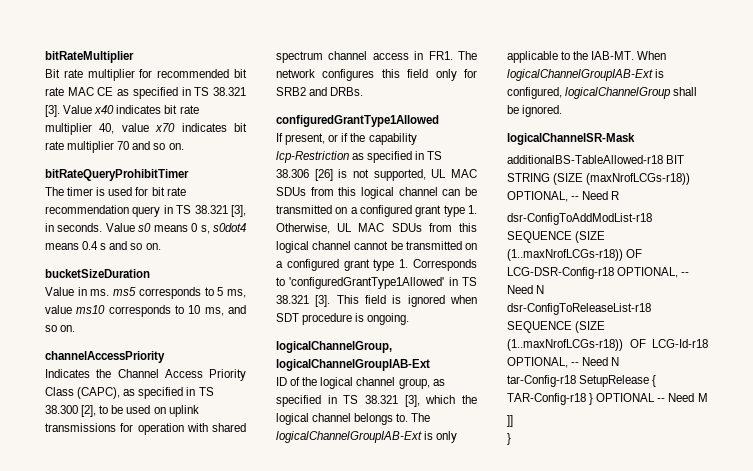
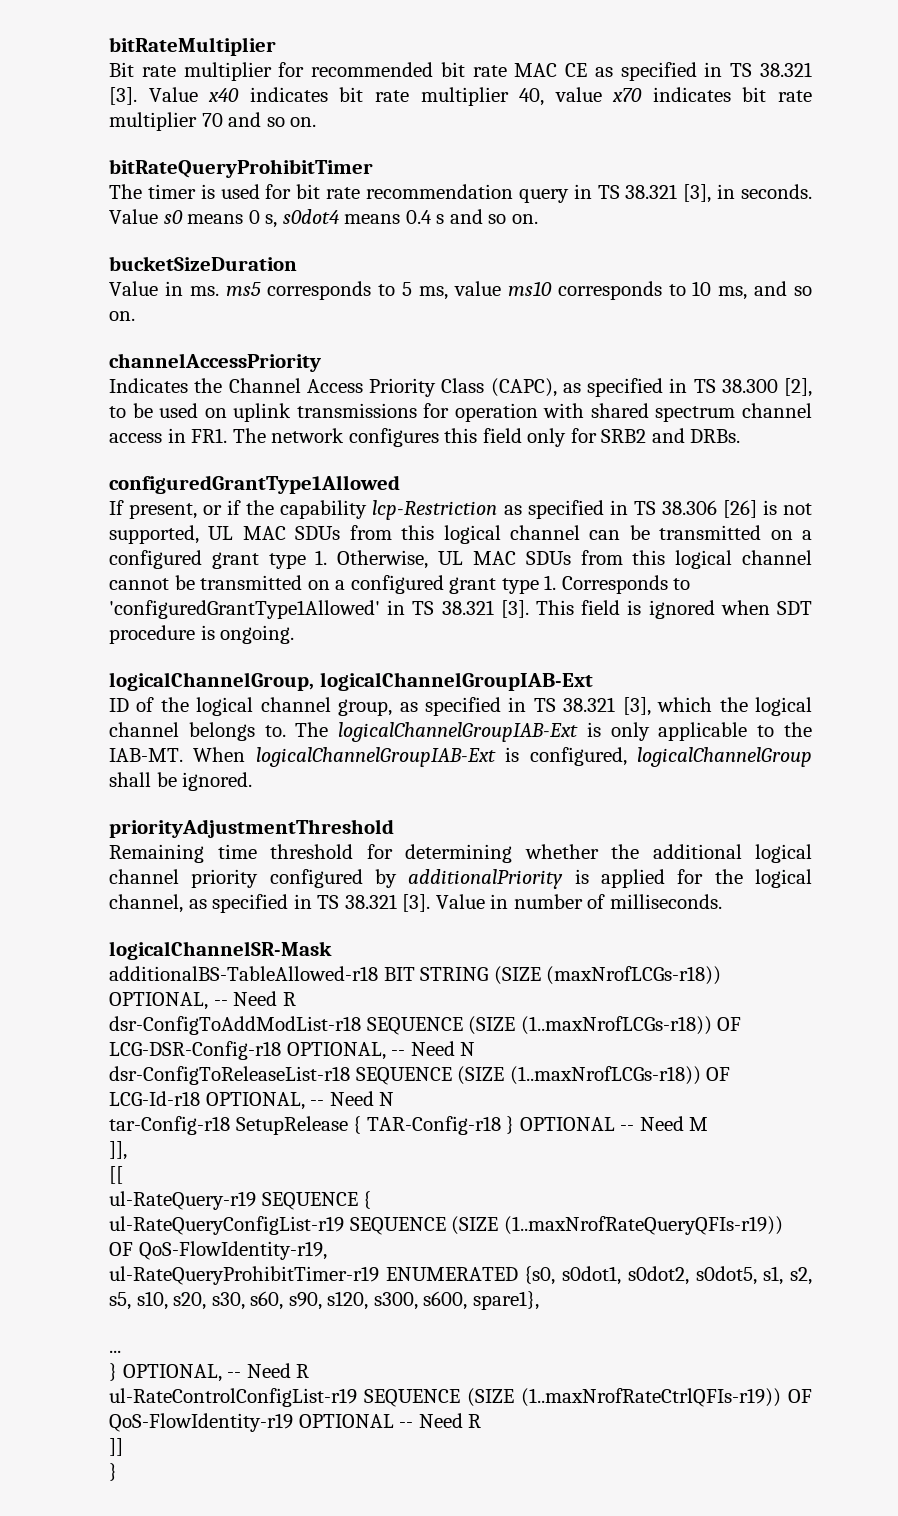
+ priorityAdjustmentThreshold
+ Remaining time threshold for determining whether the additional logical channel priority configured by additionalPriority is applied for the logical channel, as specified in TS 38.321 [3]. Value in number of milliseconds.
+ ]],
+ [[
+ ul-RateQuery-r19 SEQUENCE {
+ ul-RateQueryConfigList-r19 SEQUENCE (SIZE (1..maxNrofRateQueryQFIs-r19)) OF QoS-FlowIdentity-r19,
+ ul-RateQueryProhibitTimer-r19 ENUMERATED {s0, s0dot1, s0dot2, s0dot5, s1, s2, s5, s10, s20, s30, s60, s90, s120, s300, s600, spare1},
+ ...
+ } OPTIONAL, -- Need R
+ ul-RateControlConfigList-r19 SEQUENCE (SIZE (1..maxNrofRateCtrlQFIs-r19)) OF QoS-FlowIdentity-r19 OPTIONAL -- Need R

